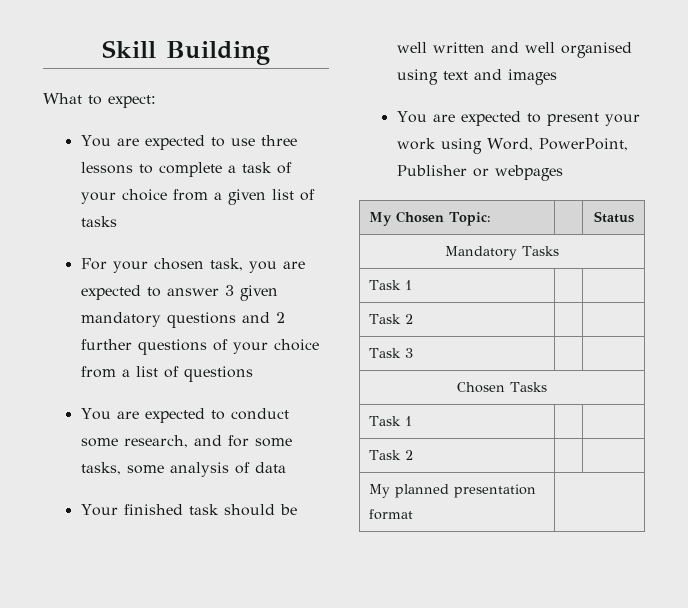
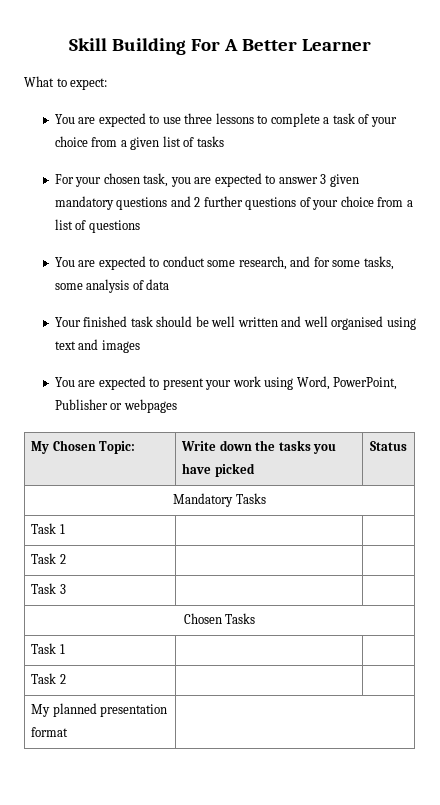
- Skill Building
+ Skill Building For A Better Learner
- My Chosen Topic: | | Status
+ My Chosen Topic: | Write down the tasks you have picked | Status

